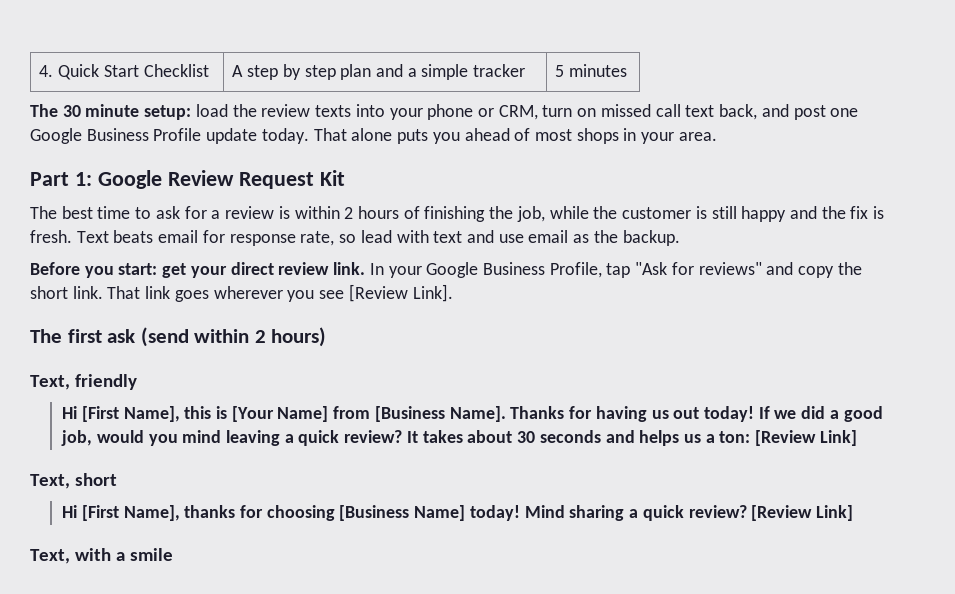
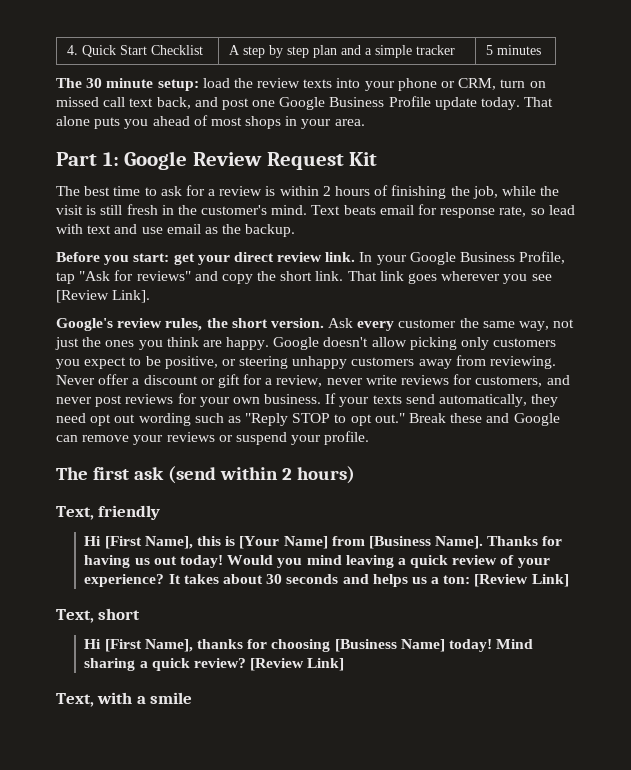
- The best time to ask for a review is within 2 hours of finishing the job, while the customer is still happy and the fix is fresh.
+ The best time to ask for a review is within 2 hours of finishing the job, while the visit is still fresh in the customer's mind.
+ Google's review rules, the short version. Ask every customer the same way, not just the ones you think are happy. Google doesn't allow picking only customers you expect to be positive, or steering unhappy customers away from reviewing. Never offer a discount or gift for a review, never write reviews for customers, and never post reviews for your own business. If your texts send automatically, they need opt out wording such as "Reply STOP to opt out." Break these and Google can remove your reviews or suspend your profile.
- If we did a good job, would you mind leaving a quick review?
+ Would you mind leaving a quick review of your experience?

